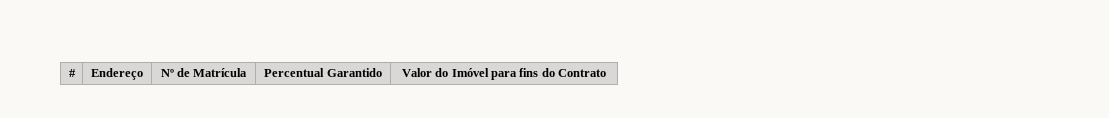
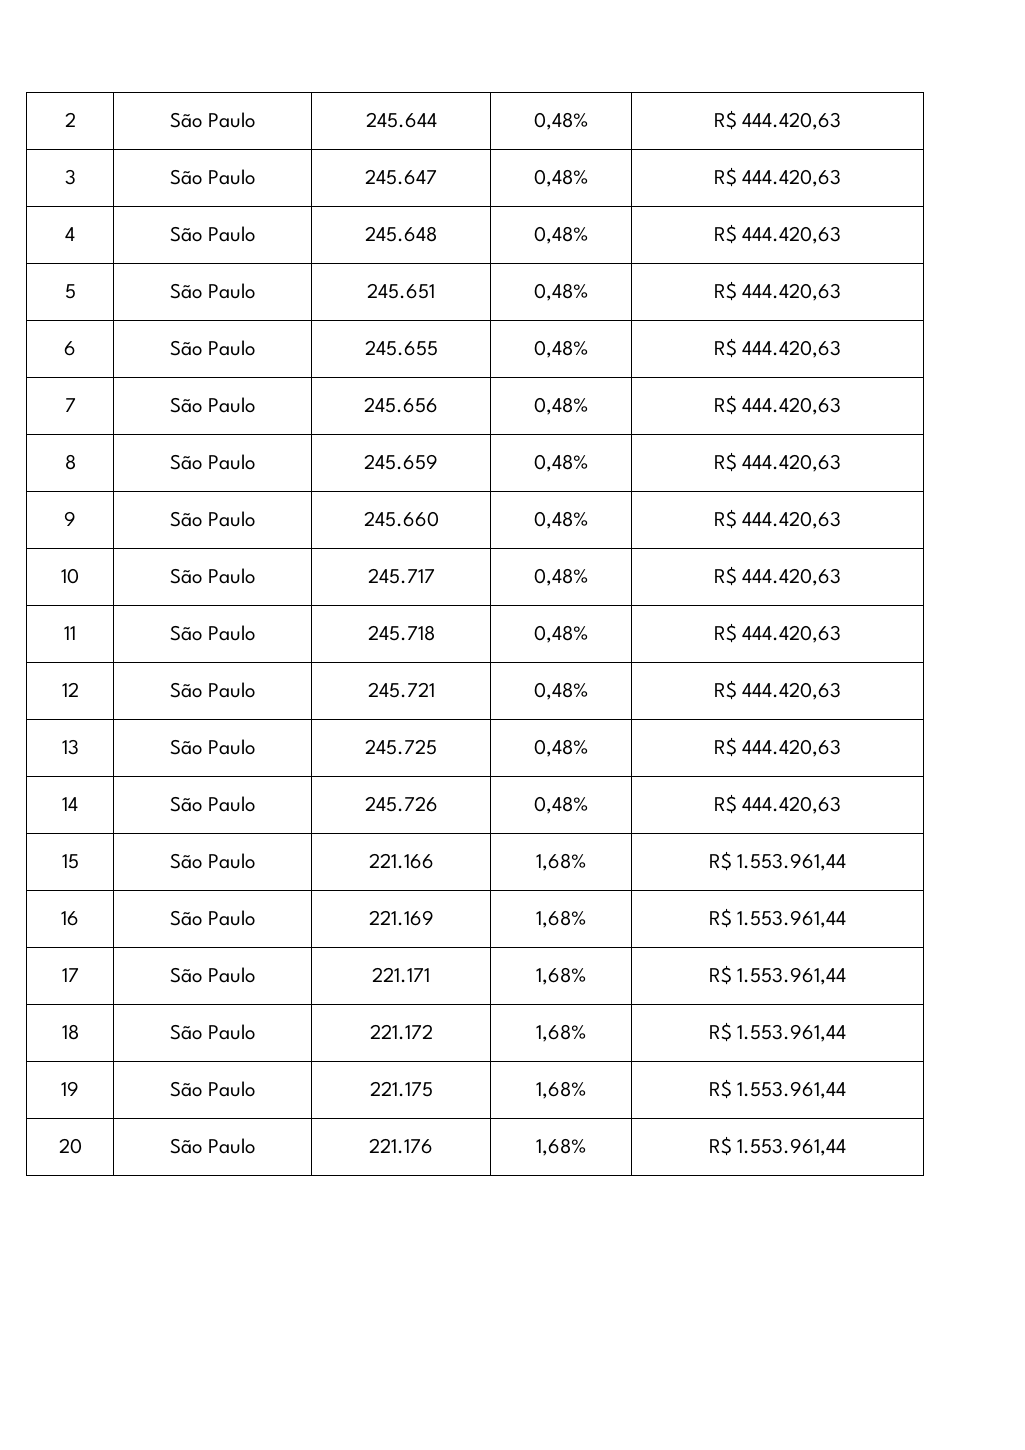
- # | Endereço | Nº de Matrícula | Percentual Garantido | Valor do Imóvel para fins do Contrato
+ 2 | São Paulo | 245.644 | 0,48% | R$ 444.420,63
+ 3 | São Paulo | 245.647 | 0,48% | R$ 444.420,63
+ 4 | São Paulo | 245.648 | 0,48% | R$ 444.420,63
+ 5 | São Paulo | 245.651 | 0,48% | R$ 444.420,63
+ 6 | São Paulo | 245.655 | 0,48% | R$ 444.420,63
+ 7 | São Paulo | 245.656 | 0,48% | R$ 444.420,63
+ 8 | São Paulo | 245.659 | 0,48% | R$ 444.420,63
+ 9 | São Paulo | 245.660 | 0,48% | R$ 444.420,63
+ 10 | São Paulo | 245.717 | 0,48% | R$ 444.420,63
+ 11 | São Paulo | 245.718 | 0,48% | R$ 444.420,63
+ 12 | São Paulo | 245.721 | 0,48% | R$ 444.420,63
+ 13 | São Paulo | 245.725 | 0,48% | R$ 444.420,63
+ 14 | São Paulo | 245.726 | 0,48% | R$ 444.420,63
+ 15 | São Paulo | 221.166 | 1,68% | R$ 1.553.961,44
+ 16 | São Paulo | 221.169 | 1,68% | R$ 1.553.961,44
+ 17 | São Paulo | 221.171 | 1,68% | R$ 1.553.961,44
+ 18 | São Paulo | 221.172 | 1,68% | R$ 1.553.961,44
+ 19 | São Paulo | 221.175 | 1,68% | R$ 1.553.961,44
+ 20 | São Paulo | 221.176 | 1,68% | R$ 1.553.961,44

